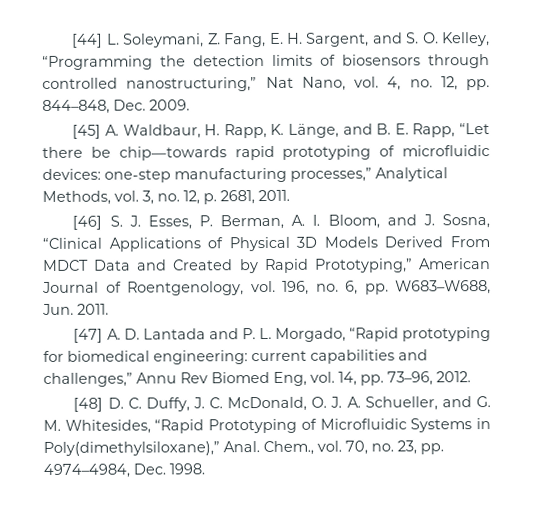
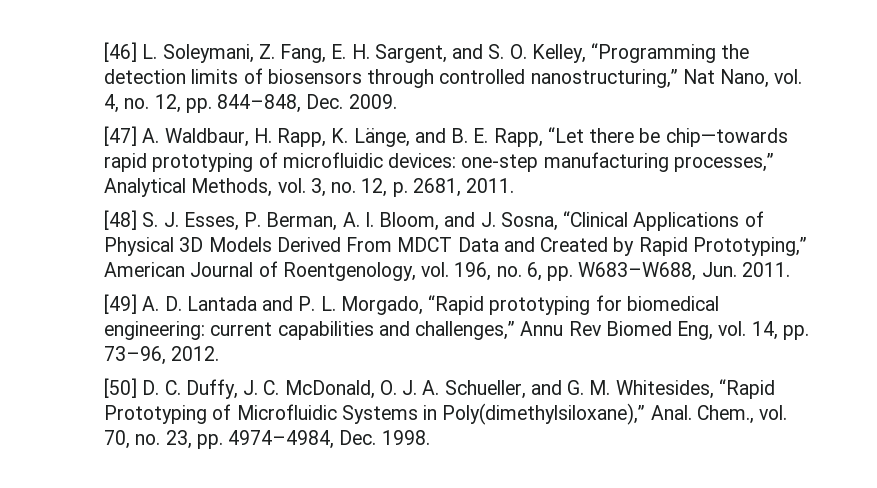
- [44] L. Soleymani, Z. Fang, E. H. Sargent, and S. O. Kelley, “Programming the detection limits of biosensors through controlled nanostructuring,” Nat Nano, vol. 4, no. 12, pp. 844–848, Dec. 2009.
+ [46] L. Soleymani, Z. Fang, E. H. Sargent, and S. O. Kelley, “Programming the detection limits of biosensors through controlled nanostructuring,” Nat Nano, vol. 4, no. 12, pp. 844–848, Dec. 2009.
- [45] A. Waldbaur, H. Rapp, K. Länge, and B. E. Rapp, “Let there be chip—towards rapid prototyping of microfluidic devices: one-step manufacturing processes,” Analytical Methods, vol. 3, no. 12, p. 2681, 2011.
+ [47] A. Waldbaur, H. Rapp, K. Länge, and B. E. Rapp, “Let there be chip—towards rapid prototyping of microfluidic devices: one-step manufacturing processes,” Analytical Methods, vol. 3, no. 12, p. 2681, 2011.
- [46] S. J. Esses, P. Berman, A. I. Bloom, and J. Sosna, “Clinical Applications of Physical 3D Models Derived From MDCT Data and Created by Rapid Prototyping,” American Journal of Roentgenology, vol. 196, no. 6, pp. W683–W688, Jun. 2011.
+ [48] S. J. Esses, P. Berman, A. I. Bloom, and J. Sosna, “Clinical Applications of Physical 3D Models Derived From MDCT Data and Created by Rapid Prototyping,” American Journal of Roentgenology, vol. 196, no. 6, pp. W683–W688, Jun. 2011.
- [47] A. D. Lantada and P. L. Morgado, “Rapid prototyping for biomedical engineering: current capabilities and challenges,” Annu Rev Biomed Eng, vol. 14, pp. 73–96, 2012.
+ [49] A. D. Lantada and P. L. Morgado, “Rapid prototyping for biomedical engineering: current capabilities and challenges,” Annu Rev Biomed Eng, vol. 14, pp. 73–96, 2012.
- [48] D. C. Duffy, J. C. McDonald, O. J. A. Schueller, and G. M. Whitesides, “Rapid Prototyping of Microfluidic Systems in Poly(dimethylsiloxane),” Anal.
+ [50] D. C. Duffy, J. C. McDonald, O. J. A. Schueller, and G. M. Whitesides, “Rapid Prototyping of Microfluidic Systems in Poly(dimethylsiloxane),” Anal.

